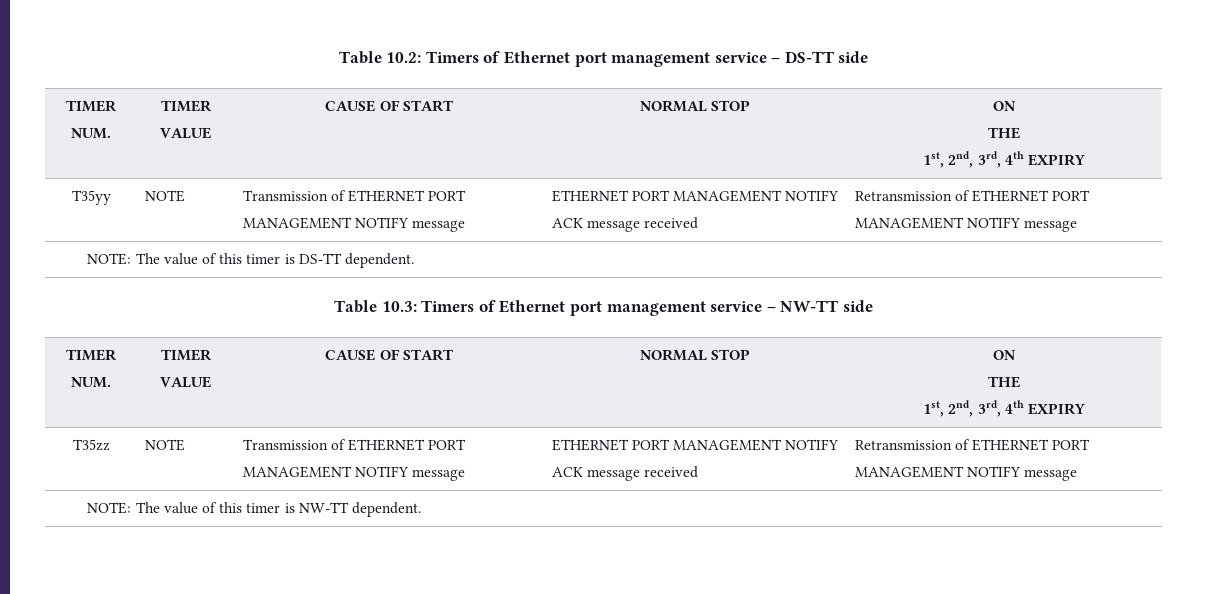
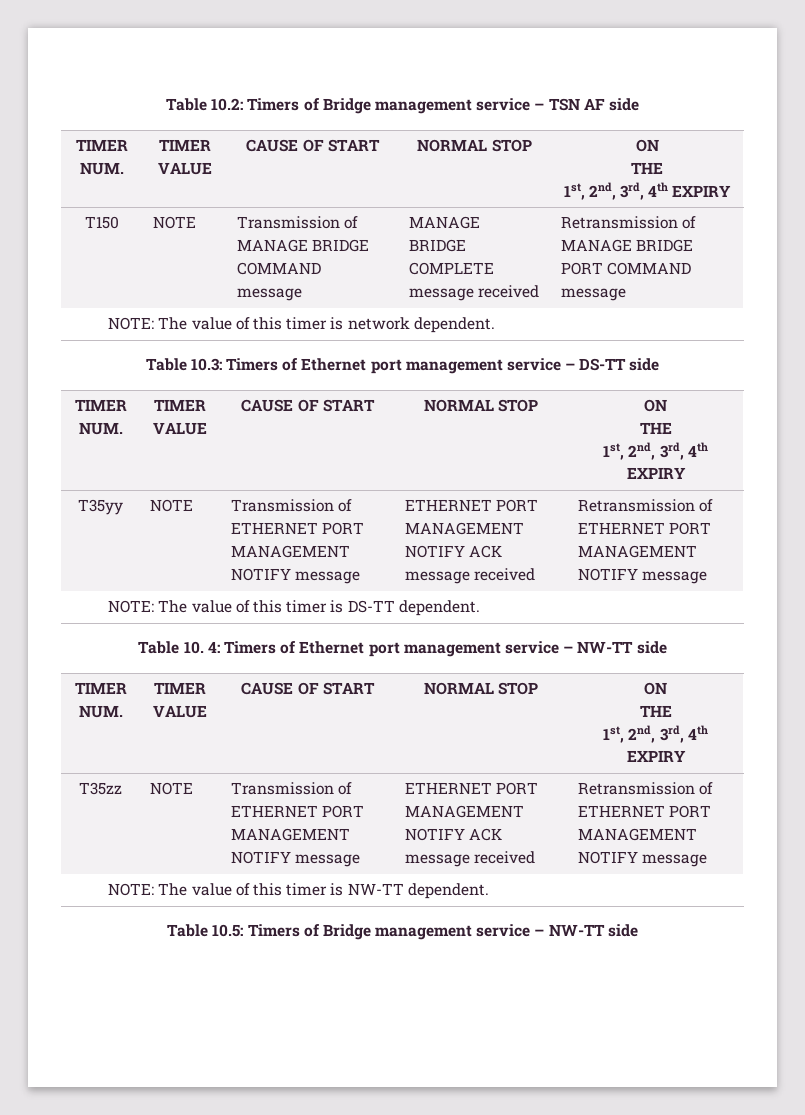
- Table 10.2: Timers of Ethernet port management service – DS-TT side
+ Table 10.2: Timers of Bridge management service – TSN AF side
+ TIMER NUM. | TIMER VALUE | CAUSE OF START | NORMAL STOP | ON
+ THE
+ 1st, 2nd, 3rd, 4th EXPIRY
+ T150 | NOTE | Transmission of MANAGE BRIDGE COMMAND message | MANAGE BRIDGE COMPLETE message received | Retransmission of MANAGE BRIDGE PORT COMMAND message
+ NOTE: The value of this timer is network dependent.
+ Table 10.3: Timers of Ethernet port management service – DS-TT side
- Table 10.3: Timers of Ethernet port management service – NW-TT side
+ Table 10. 4: Timers of Ethernet port management service – NW-TT side
+ Table 10.5: Timers of Bridge management service – NW-TT side

